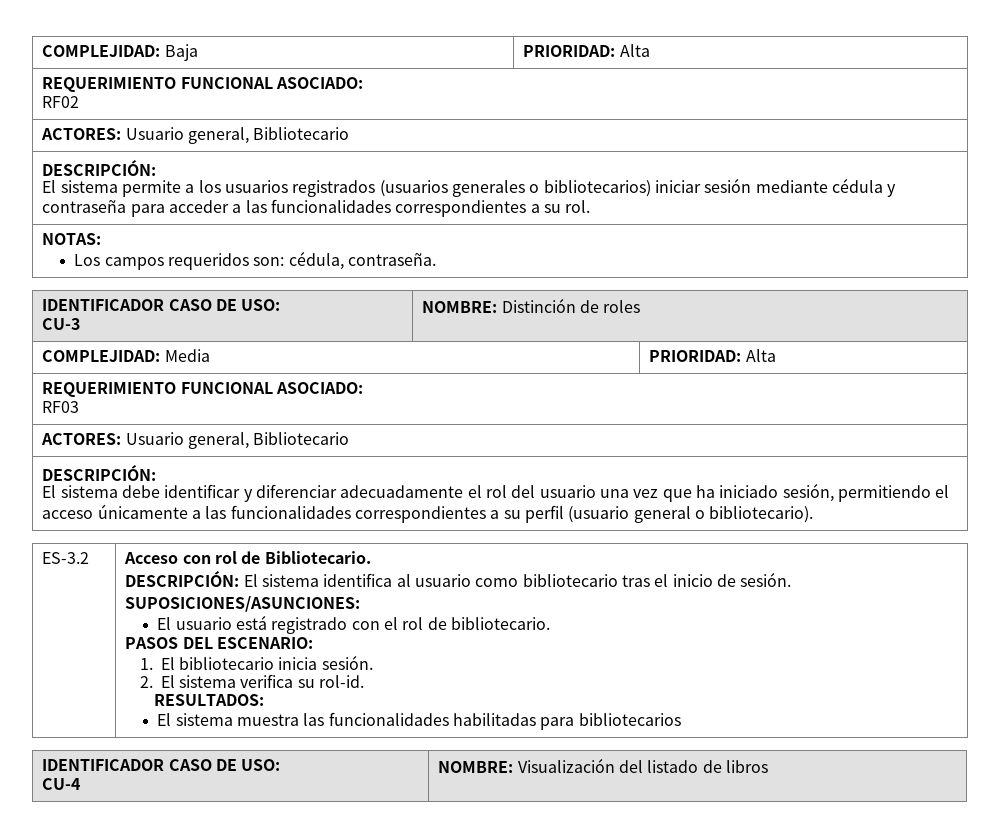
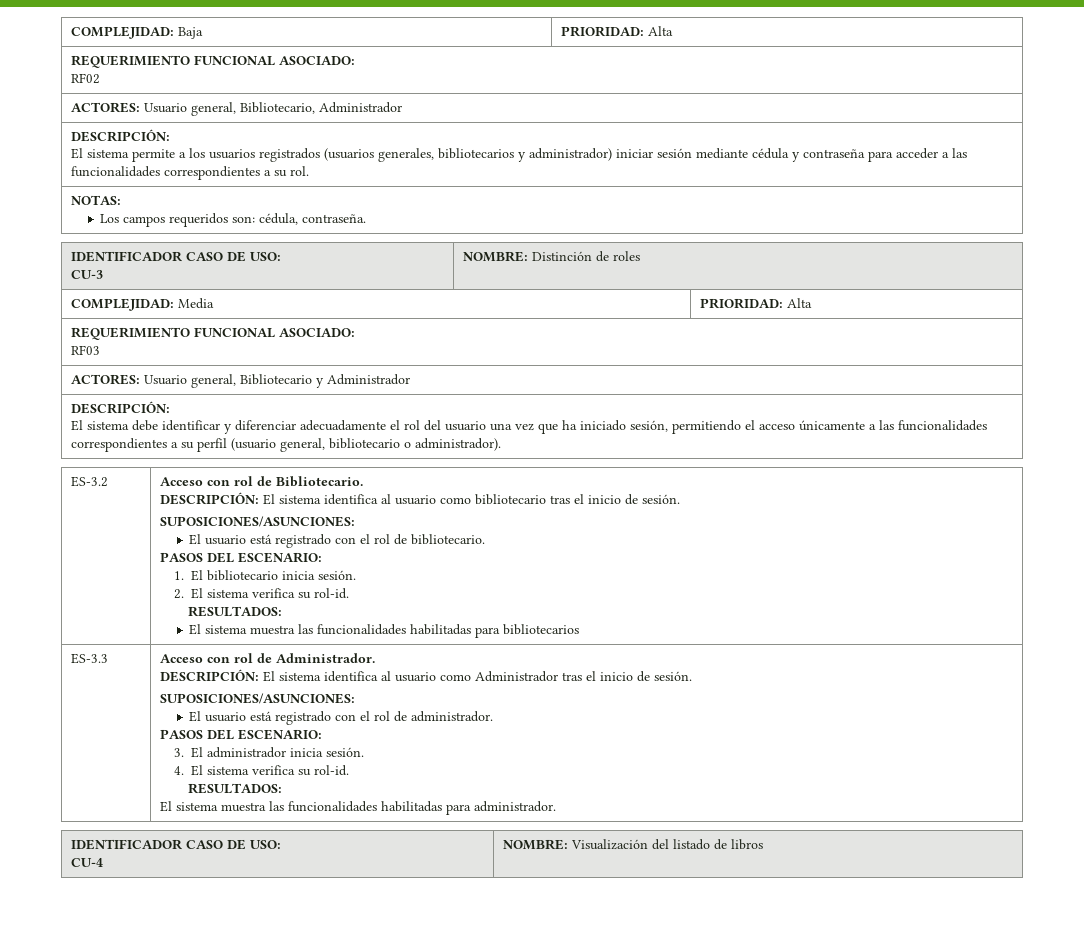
  COMPLEJIDAD: Baja | PRIORIDAD: Alta
  REQUERIMIENTO FUNCIONAL ASOCIADO:
  RF02
- ACTORES: Usuario general, Bibliotecario
+ ACTORES: Usuario general, Bibliotecario, Administrador
  DESCRIPCIÓN:
- El sistema permite a los usuarios registrados (usuarios generales o bibliotecarios) iniciar sesión mediante cédula y contraseña para acceder a las funcionalidades correspondientes a su rol.
+ El sistema permite a los usuarios registrados (usuarios generales, bibliotecarios y administrador) iniciar sesión mediante cédula y contraseña para acceder a las funcionalidades correspondientes a su rol.
  COMPLEJIDAD: Media | PRIORIDAD: Alta
  REQUERIMIENTO FUNCIONAL ASOCIADO:
  RF03
- ACTORES: Usuario general, Bibliotecario
+ ACTORES: Usuario general, Bibliotecario y Administrador
  DESCRIPCIÓN:
- El sistema debe identificar y diferenciar adecuadamente el rol del usuario una vez que ha iniciado sesión, permitiendo el acceso únicamente a las funcionalidades correspondientes a su perfil (usuario general o bibliotecario).
+ El sistema debe identificar y diferenciar adecuadamente el rol del usuario una vez que ha iniciado sesión, permitiendo el acceso únicamente a las funcionalidades correspondientes a su perfil (usuario general, bibliotecario o administrador).
+ ES-3.3 | Acceso con rol de Administrador.
+ DESCRIPCIÓN: El sistema identifica al usuario como Administrador tras el inicio de sesión.
+ SUPOSICIONES/ASUNCIONES:
+ El usuario está registrado con el rol de administrador.
+ PASOS DEL ESCENARIO:
+ 3. El administrador inicia sesión.
+ 4. El sistema verifica su rol-id.
+ RESULTADOS:
+ El sistema muestra las funcionalidades habilitadas para administrador.

